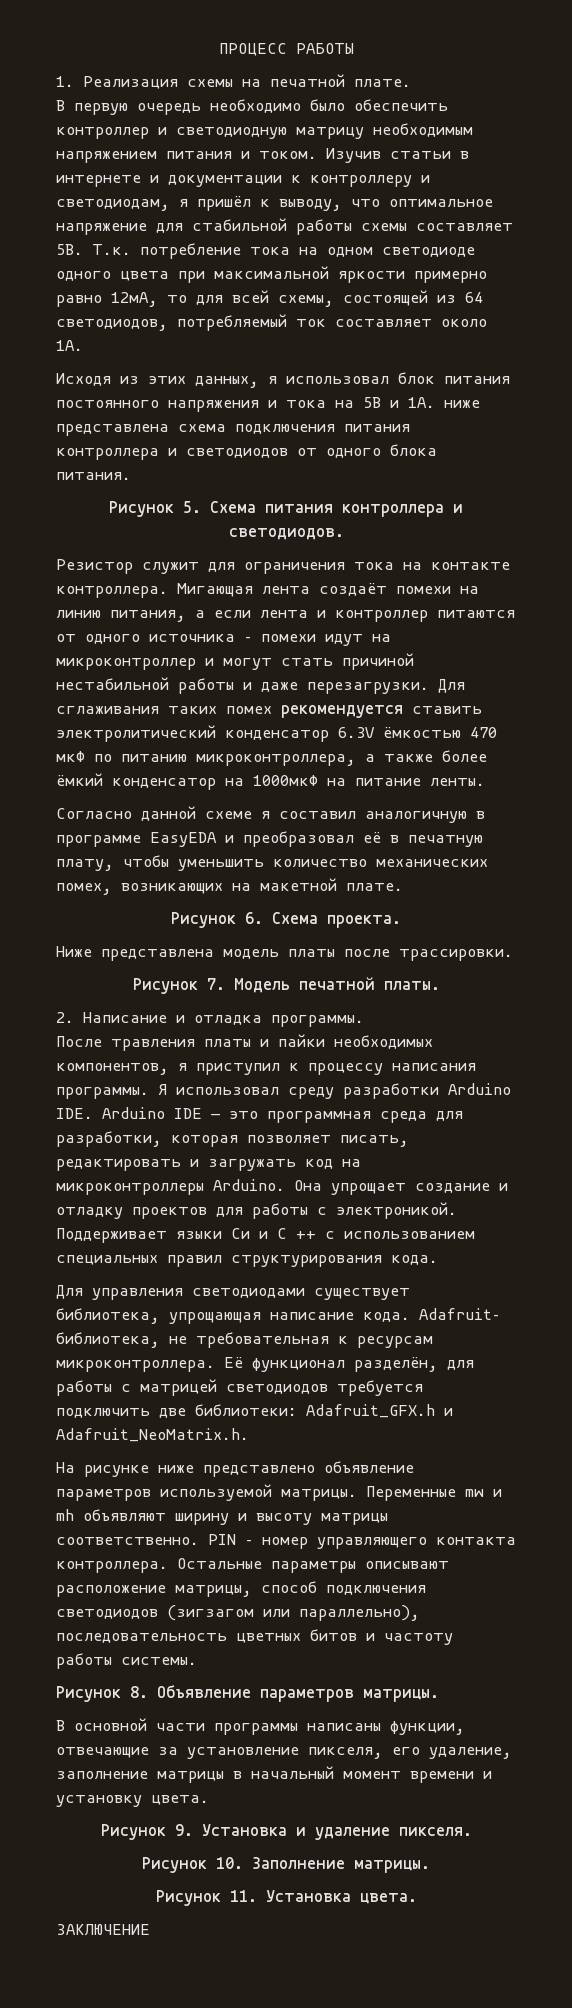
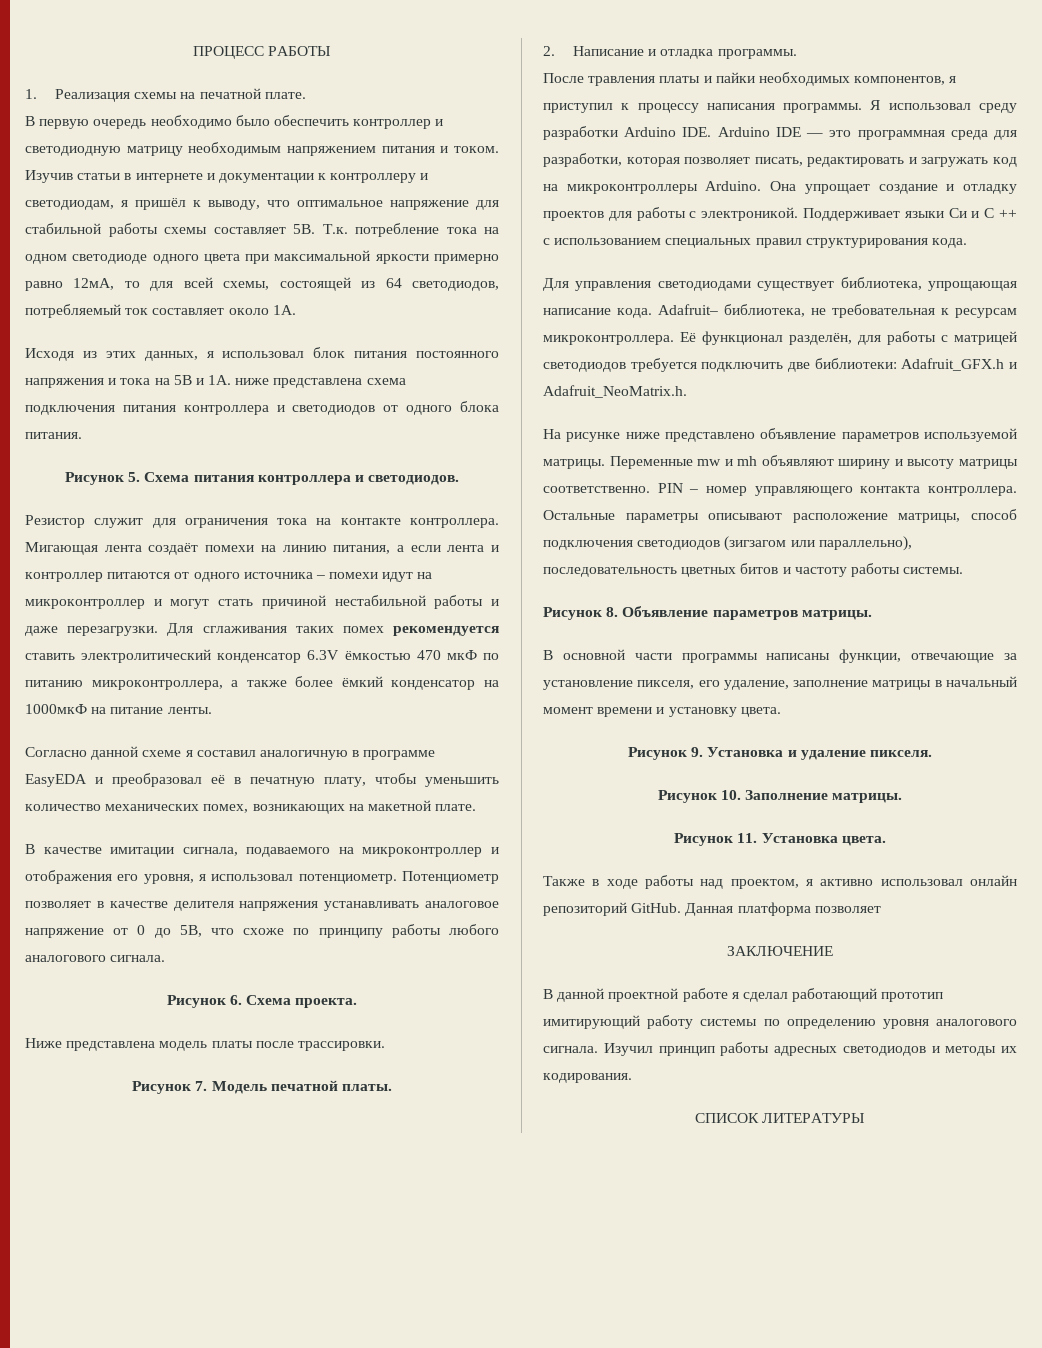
+ В качестве имитации сигнала, подаваемого на микроконтроллер и отображения его уровня, я использовал потенциометр. Потенциометр позволяет в качестве делителя напряжения устанавливать аналоговое напряжение от 0 до 5В, что схоже по принципу работы любого аналогового сигнала.
+ Также в ходе работы над проектом, я активно использовал онлайн репозиторий GitHub. Данная платформа позволяет
  ЗАКЛЮЧЕНИЕ
+ В данной проектной работе я сделал работающий прототип имитирующий работу системы по определению уровня аналогового сигнала. Изучил принцип работы адресных светодиодов и методы их кодирования.
+ СПИСОК ЛИТЕРАТУРЫ

